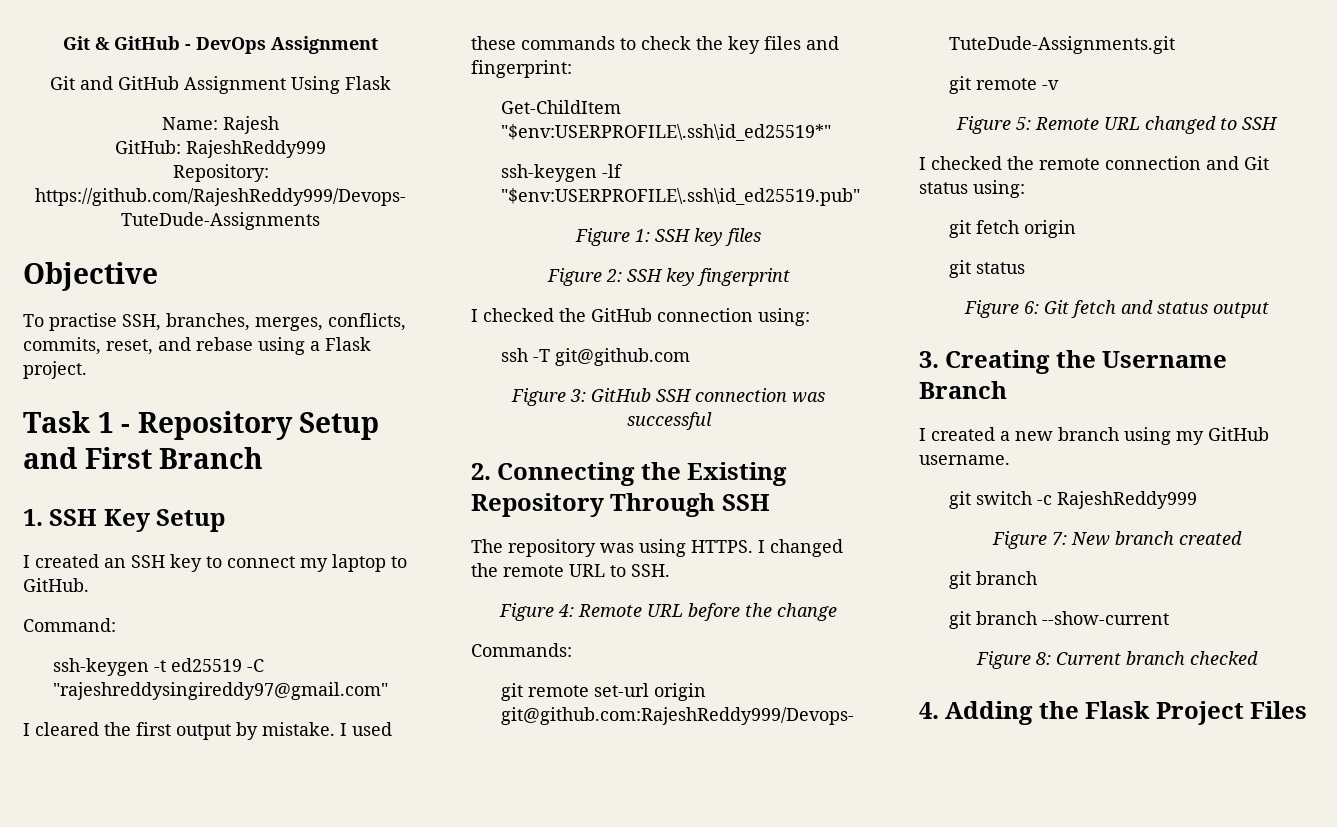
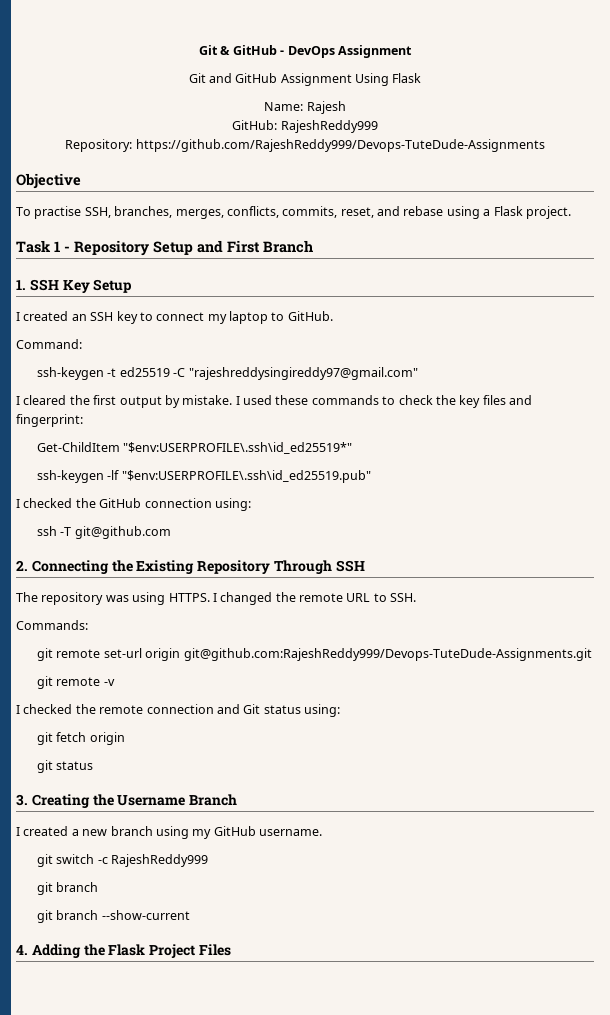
- Figure 1: SSH key files
- Figure 2: SSH key fingerprint
- Figure 3: GitHub SSH connection was successful
- Figure 4: Remote URL before the change
- Figure 5: Remote URL changed to SSH
- Figure 6: Git fetch and status output
- Figure 7: New branch created
- Figure 8: Current branch checked

